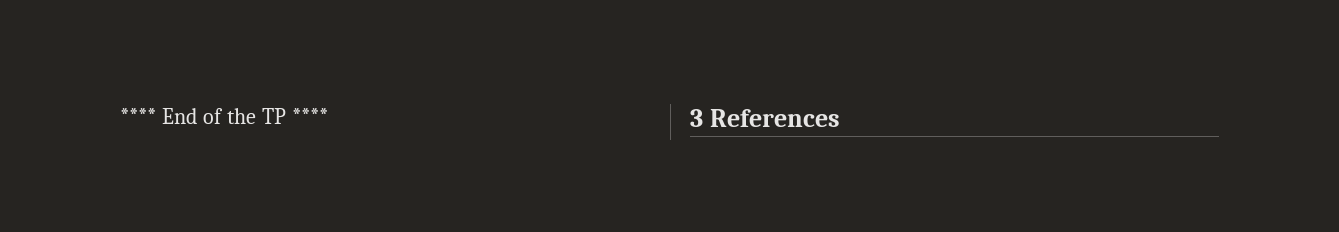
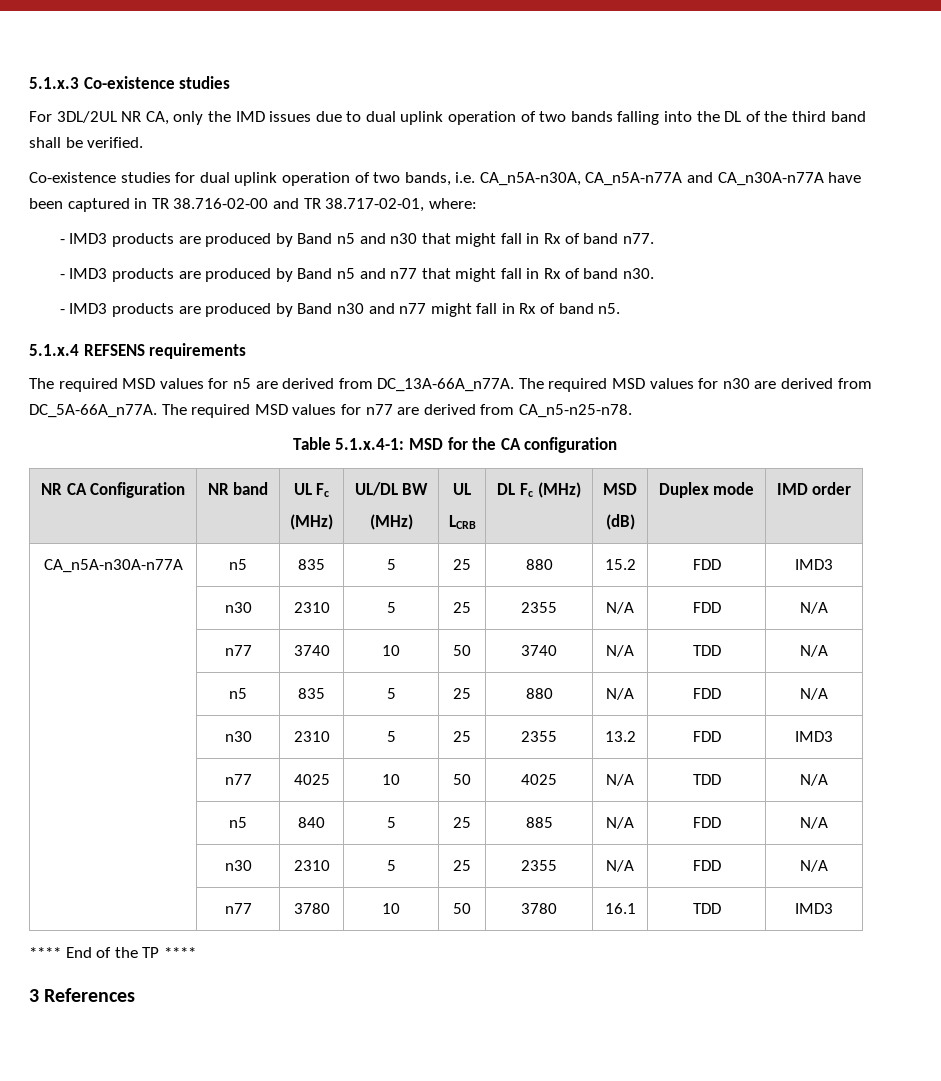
+ 5.1.x.3 Co-existence studies
+ For 3DL/2UL NR CA, only the IMD issues due to dual uplink operation of two bands falling into the DL of the third band shall be verified.
+ Co-existence studies for dual uplink operation of two bands, i.e. CA_n5A-n30A, CA_n5A-n77A and CA_n30A-n77A have been captured in TR 38.716-02-00 and TR 38.717-02-01, where:
+ - IMD3 products are produced by Band n5 and n30 that might fall in Rx of band n77.
+ - IMD3 products are produced by Band n5 and n77 that might fall in Rx of band n30.
+ - IMD3 products are produced by Band n30 and n77 might fall in Rx of band n5.
+ 5.1.x.4 REFSENS requirements
+ The required MSD values for n5 are derived from DC_13A-66A_n77A. The required MSD values for n30 are derived from DC_5A-66A_n77A. The required MSD values for n77 are derived from CA_n5-n25-n78.
+ Table 5.1.x.4-1: MSD for the CA configuration
+ NR CA Configuration | NR band | UL Fc
+ (MHz) | UL/DL BW
+ (MHz) | UL
+ LCRB | DL Fc (MHz) | MSD
+ (dB) | Duplex mode | IMD order
+ CA_n5A-n30A-n77A | n5 | 835 | 5 | 25 | 880 | 15.2 | FDD | IMD3
+ | n30 | 2310 | 5 | 25 | 2355 | N/A | FDD | N/A
+ | n77 | 3740 | 10 | 50 | 3740 | N/A | TDD | N/A
+ | n5 | 835 | 5 | 25 | 880 | N/A | FDD | N/A
+ | n30 | 2310 | 5 | 25 | 2355 | 13.2 | FDD | IMD3
+ | n77 | 4025 | 10 | 50 | 4025 | N/A | TDD | N/A
+ | n5 | 840 | 5 | 25 | 885 | N/A | FDD | N/A
+ | n30 | 2310 | 5 | 25 | 2355 | N/A | FDD | N/A
+ | n77 | 3780 | 10 | 50 | 3780 | 16.1 | TDD | IMD3

